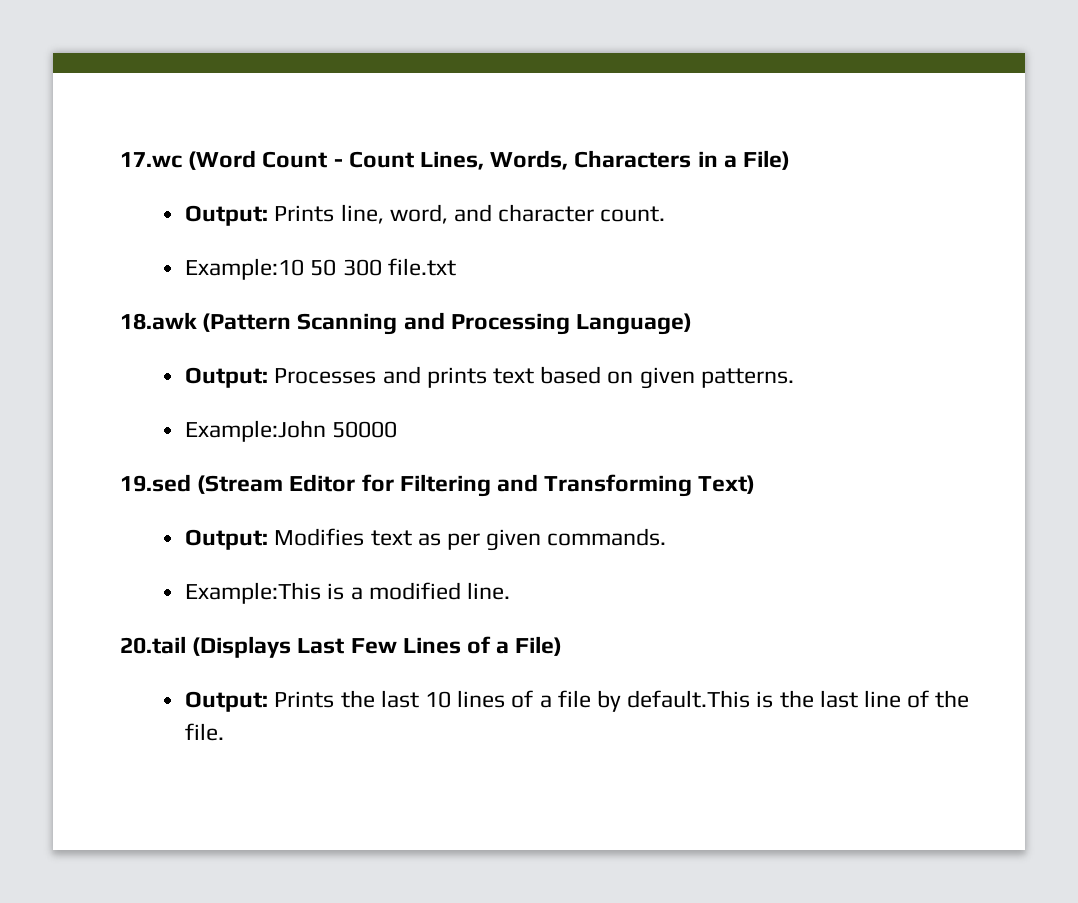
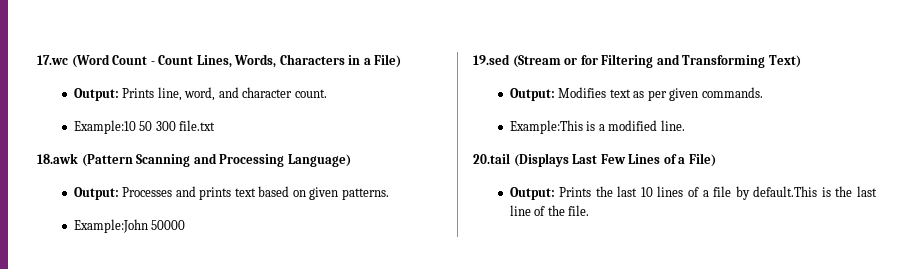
- 19.sed (Stream Editor for Filtering and Transforming Text)
+ 19.sed (Stream or for Filtering and Transforming Text)

